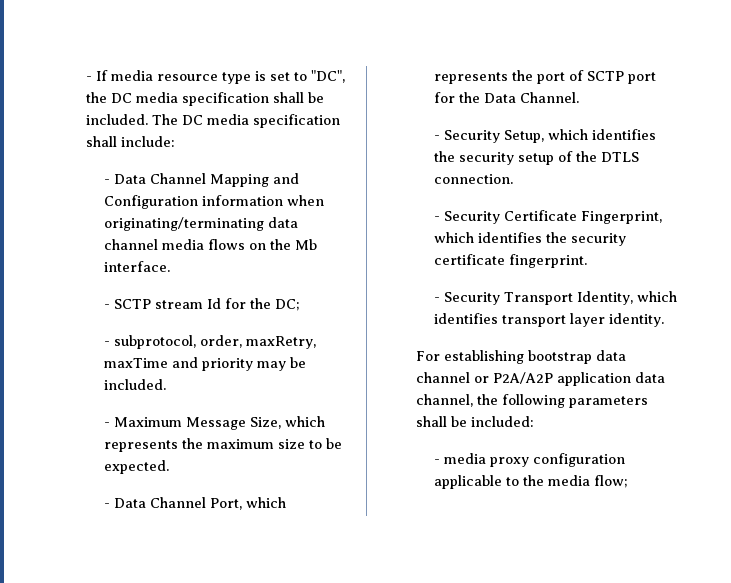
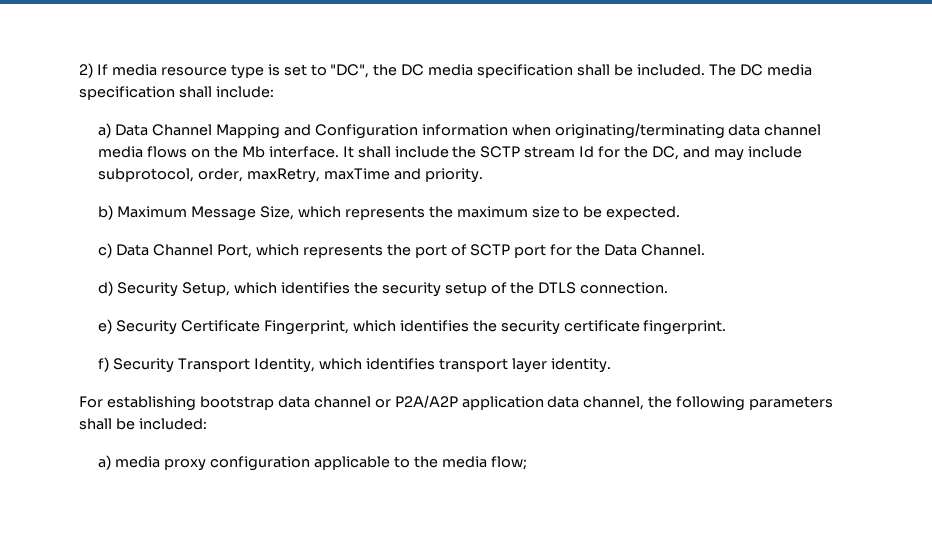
- - If media resource type is set to "DC", the DC media specification shall be included.
+ 2) If media resource type is set to "DC", the DC media specification shall be included.
- - Data Channel Mapping and Configuration information when originating/terminating data channel media flows on the Mb interface.
- - SCTP stream Id for the DC;
- - subprotocol, order, maxRetry, maxTime and priority may be included.
- - Maximum Message Size, which represents the maximum size to be expected.
+ a) Data Channel Mapping and Configuration information when originating/terminating data channel media flows on the Mb interface. It shall include the SCTP stream Id for the DC, and may include subprotocol, order, maxRetry, maxTime and priority.
+ b) Maximum Message Size, which represents the maximum size to be expected.
- - Data Channel Port, which represents the port of SCTP port for the Data Channel.
+ c) Data Channel Port, which represents the port of SCTP port for the Data Channel.
- - Security Setup, which identifies the security setup of the DTLS connection.
+ d) Security Setup, which identifies the security setup of the DTLS connection.
- - Security Certificate Fingerprint, which identifies the security certificate fingerprint.
+ e) Security Certificate Fingerprint, which identifies the security certificate fingerprint.
- - Security Transport Identity, which identifies transport layer identity.
+ f) Security Transport Identity, which identifies transport layer identity.
- - media proxy configuration applicable to the media flow;
+ a) media proxy configuration applicable to the media flow;

